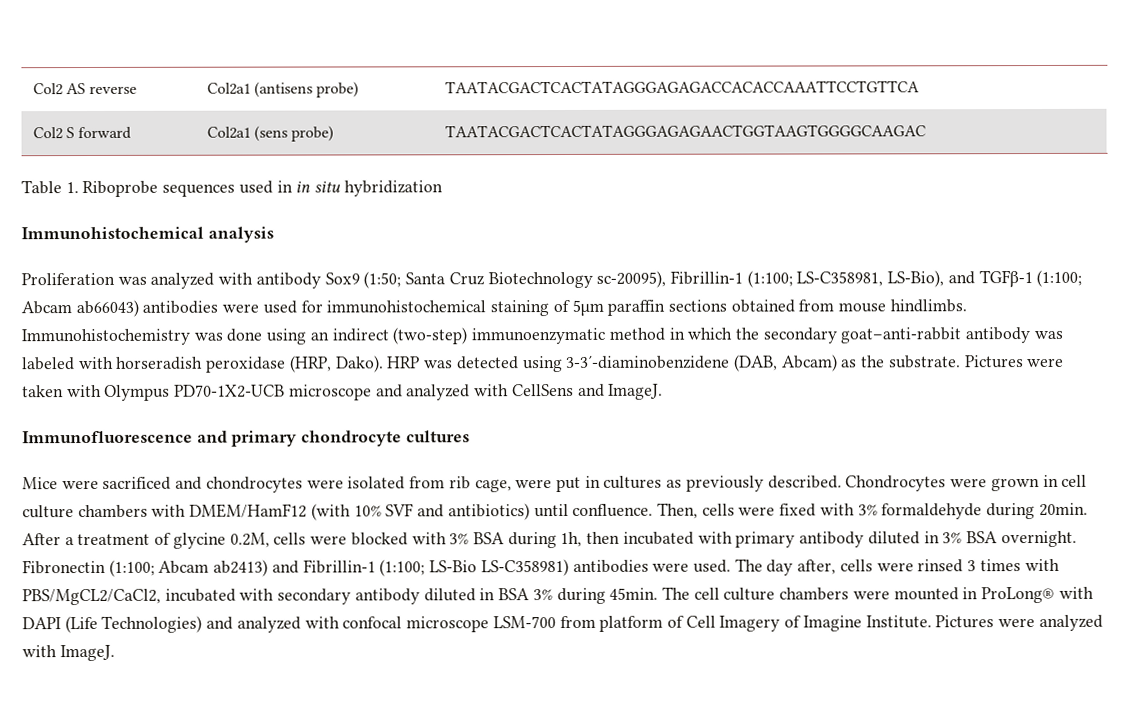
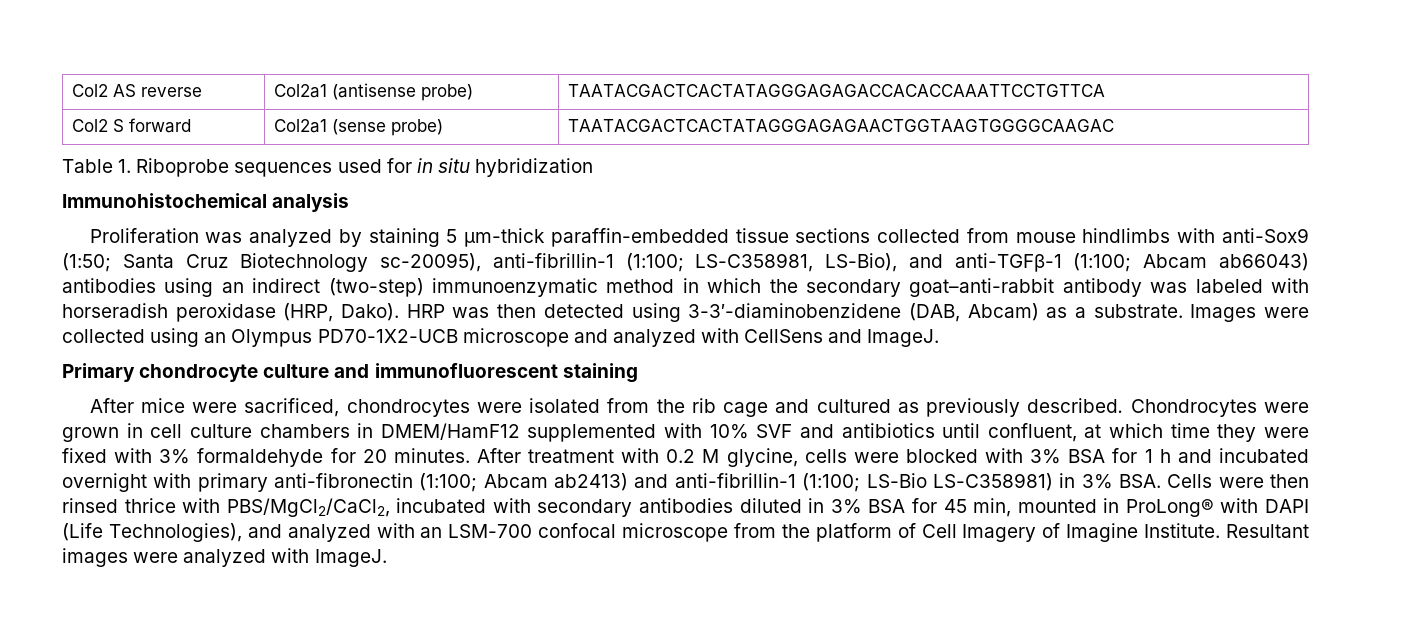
- Col2 AS reverse | Col2a1 (antisens probe) | TAATACGACTCACTATAGGGAGAGACCACACCAAATTCCTGTTCA
+ Col2 AS reverse | Col2a1 (antisense probe) | TAATACGACTCACTATAGGGAGAGACCACACCAAATTCCTGTTCA
- Col2 S forward | Col2a1 (sens probe) | TAATACGACTCACTATAGGGAGAGAACTGGTAAGTGGGGCAAGAC
+ Col2 S forward | Col2a1 (sense probe) | TAATACGACTCACTATAGGGAGAGAACTGGTAAGTGGGGCAAGAC
- Table 1. Riboprobe sequences used in in situ hybridization
+ Table 1. Riboprobe sequences used for in situ hybridization
- Proliferation was analyzed with antibody Sox9 (1:50; Santa Cruz Biotechnology sc-20095), Fibrillin-1 (1:100; LS-C358981, LS-Bio), and TGFβ-1 (1:100; Abcam ab66043) antibodies were used for immunohistochemical staining of 5µm paraffin sections obtained from mouse hindlimbs. Immunohistochemistry was done using an indirect (two-step) immunoenzymatic method in which the secondary goat–anti-rabbit antibody was labeled with horseradish peroxidase (HRP, Dako).
+ Proliferation was analyzed by staining 5 µm-thick paraffin-embedded tissue sections collected from mouse hindlimbs with anti-Sox9 (1:50; Santa Cruz Biotechnology sc-20095), anti-fibrillin-1 (1:100; LS-C358981, LS-Bio), and anti-TGFβ-1 (1:100; Abcam ab66043) antibodies using an indirect (two-step) immunoenzymatic method in which the secondary goat–anti-rabbit antibody was labeled with horseradish peroxidase (HRP, Dako).
- HRP was detected using 3-3′-diaminobenzidene (DAB, Abcam) as the substrate. Pictures were taken with Olympus PD70-1X2-UCB microscope and analyzed with CellSens and ImageJ.
+ HRP was then detected using 3-3′-diaminobenzidene (DAB, Abcam) as a substrate. Images were collected using an Olympus PD70-1X2-UCB microscope and analyzed with CellSens and ImageJ.
- Immunofluorescence and primary chondrocyte cultures
- Mice were sacrificed and chondrocytes were isolated from rib cage, were put in cultures as previously described.
+ Primary chondrocyte culture and immunofluorescent staining
+ After mice were sacrificed, chondrocytes were isolated from the rib cage and cultured as previously described.
- Chondrocytes were grown in cell culture chambers with DMEM/HamF12 (with 10% SVF and antibiotics) until confluence. Then, cells were fixed with 3% formaldehyde during 20min. After a treatment of glycine 0.2M, cells were blocked with 3% BSA during 1h, then incubated with primary antibody diluted in 3% BSA overnight. Fibronectin (1:100; Abcam ab2413) and Fibrillin-1 (1:100; LS-Bio LS-C358981) antibodies were used. The day after, cells were rinsed 3 times with PBS/MgCL2/CaCl2, incubated with secondary antibody diluted in BSA 3% during 45min. The cell culture chambers were mounted in ProLong® with DAPI (Life Technologies) and analyzed with confocal microscope LSM-700 from platform of Cell Imagery of Imagine Institute.
+ Chondrocytes were grown in cell culture chambers in DMEM/HamF12 supplemented with 10% SVF and antibiotics until confluent, at which time they were fixed with 3% formaldehyde for 20 minutes. After treatment with 0.2 M glycine, cells were blocked with 3% BSA for 1 h and incubated overnight with primary anti-fibronectin (1:100; Abcam ab2413) and anti-fibrillin-1 (1:100; LS-Bio LS-C358981) in 3% BSA. Cells were then rinsed thrice with PBS/MgCl2/CaCl2, incubated with secondary antibodies diluted in 3% BSA for 45 min, mounted in ProLong® with DAPI (Life Technologies), and analyzed with an LSM-700 confocal microscope from the platform of Cell Imagery of Imagine Institute.
- Pictures were analyzed with ImageJ.
+ Resultant images were analyzed with ImageJ.

